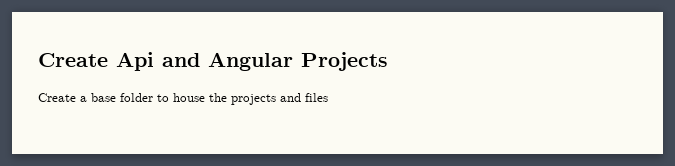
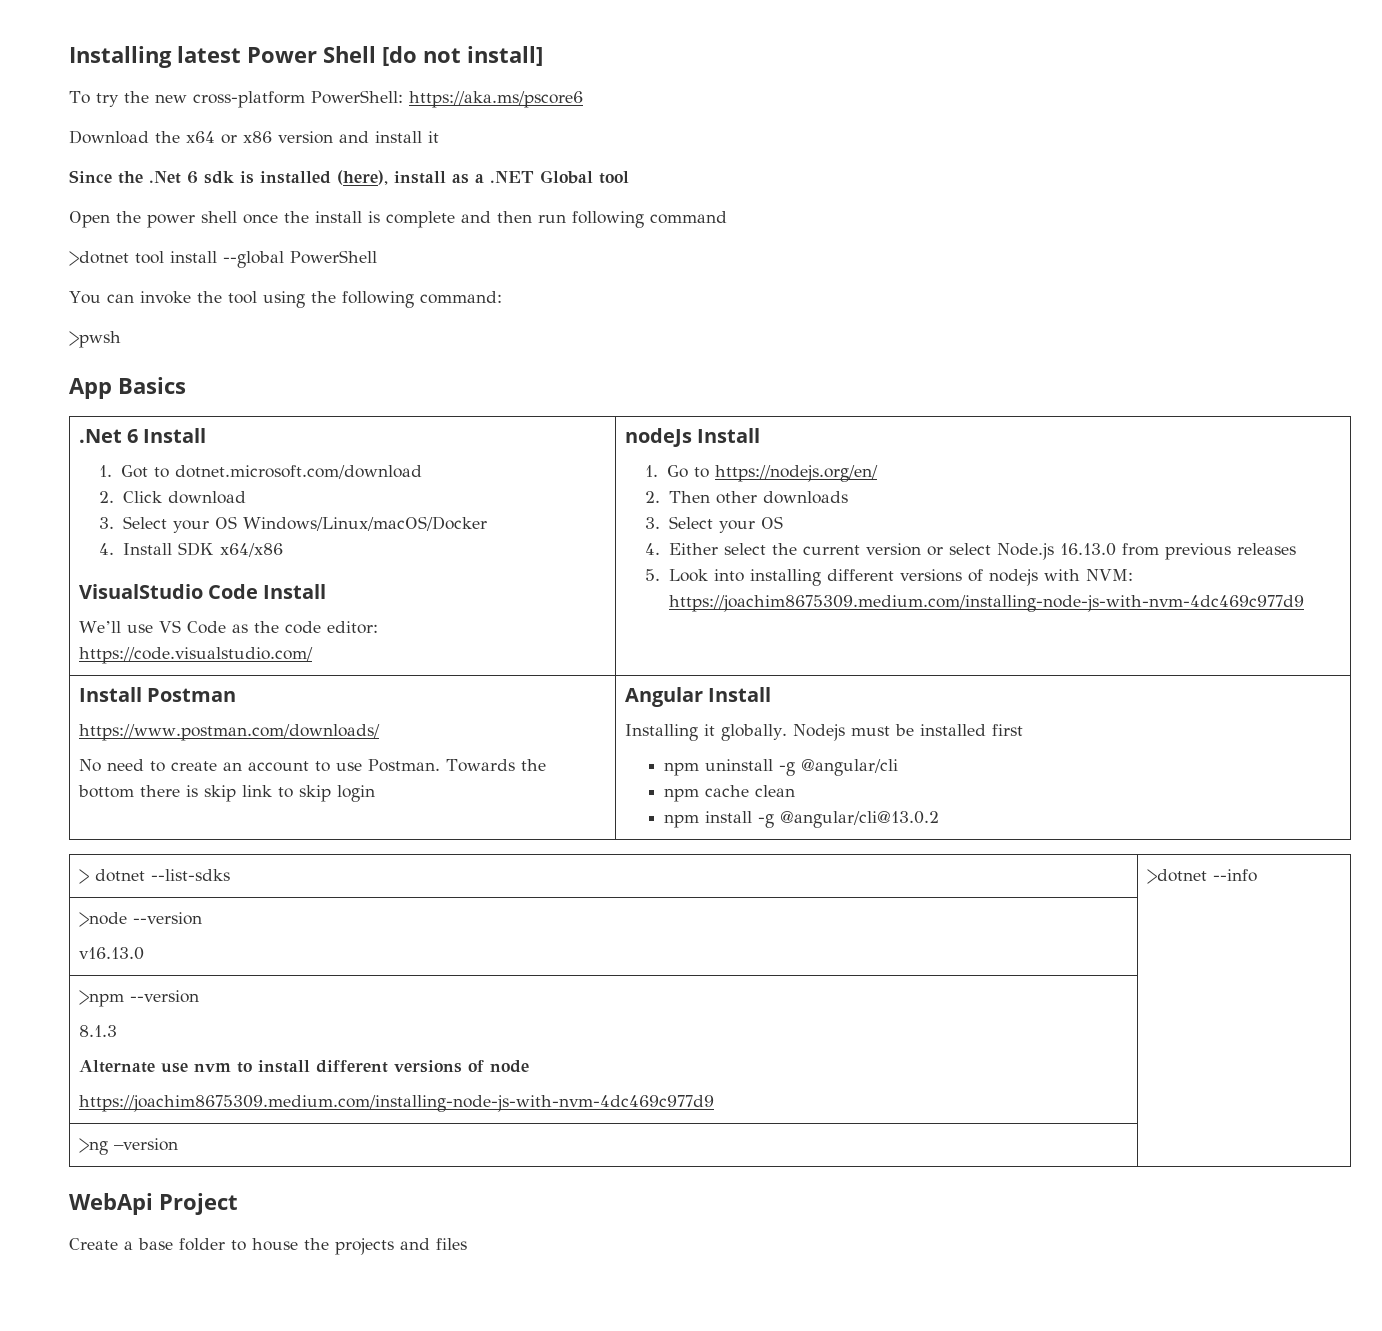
- Create Api and Angular Projects
+ Installing latest Power Shell [do not install]
+ To try the new cross-platform PowerShell: https://aka.ms/pscore6
+ Download the x64 or x86 version and install it
+ Since the .Net 6 sdk is installed (here), install as a .NET Global tool
+ Open the power shell once the install is complete and then run following command
+ >dotnet tool install --global PowerShell
+ You can invoke the tool using the following command:
+ >pwsh
+ App Basics
+ .Net 6 Install
+ 1. Got to dotnet.microsoft.com/download
+ 2. Click download
+ 3. Select your OS Windows/Linux/macOS/Docker
+ 4. Install SDK x64/x86
+ VisualStudio Code Install
+ We’ll use VS Code as the code editor: https://code.visualstudio.com/ | nodeJs Install
+ 1. Go to https://nodejs.org/en/
+ 2. Then other downloads
+ 3. Select your OS
+ 4. Either select the current version or select Node.js 16.13.0 from previous releases
+ 5. Look into installing different versions of nodejs with NVM: https://joachim8675309.medium.com/installing-node-js-with-nvm-4dc469c977d9
+ Install Postman
+ https://www.postman.com/downloads/
+ No need to create an account to use Postman. Towards the bottom there is skip link to skip login | Angular Install
+ Installing it globally. Nodejs must be installed first
+ npm uninstall -g @angular/cli
+ npm cache clean
+ npm install -g @angular/cli@13.0.2
+ > dotnet --list-sdks | >dotnet --info
+ >node --version
+ v16.13.0 |
+ >npm --version
+ 8.1.3
+ Alternate use nvm to install different versions of node
+ https://joachim8675309.medium.com/installing-node-js-with-nvm-4dc469c977d9 |
+ >ng –version |
+ WebApi Project

